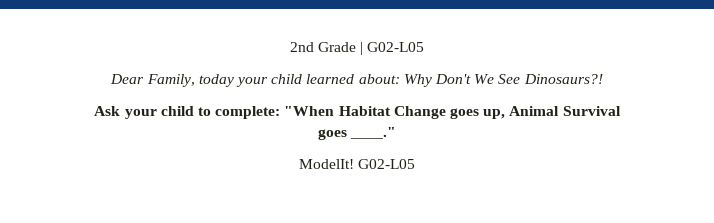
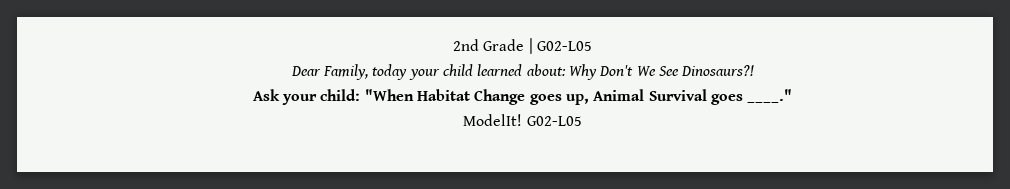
- Ask your child to complete: "When Habitat Change goes up, Animal Survival goes ____."
+ Ask your child: "When Habitat Change goes up, Animal Survival goes ____."

